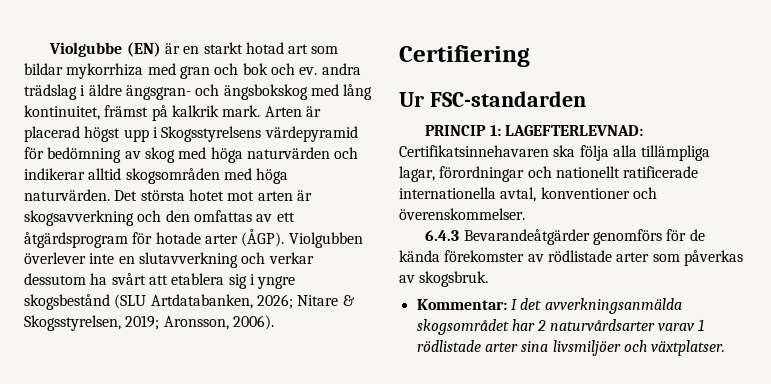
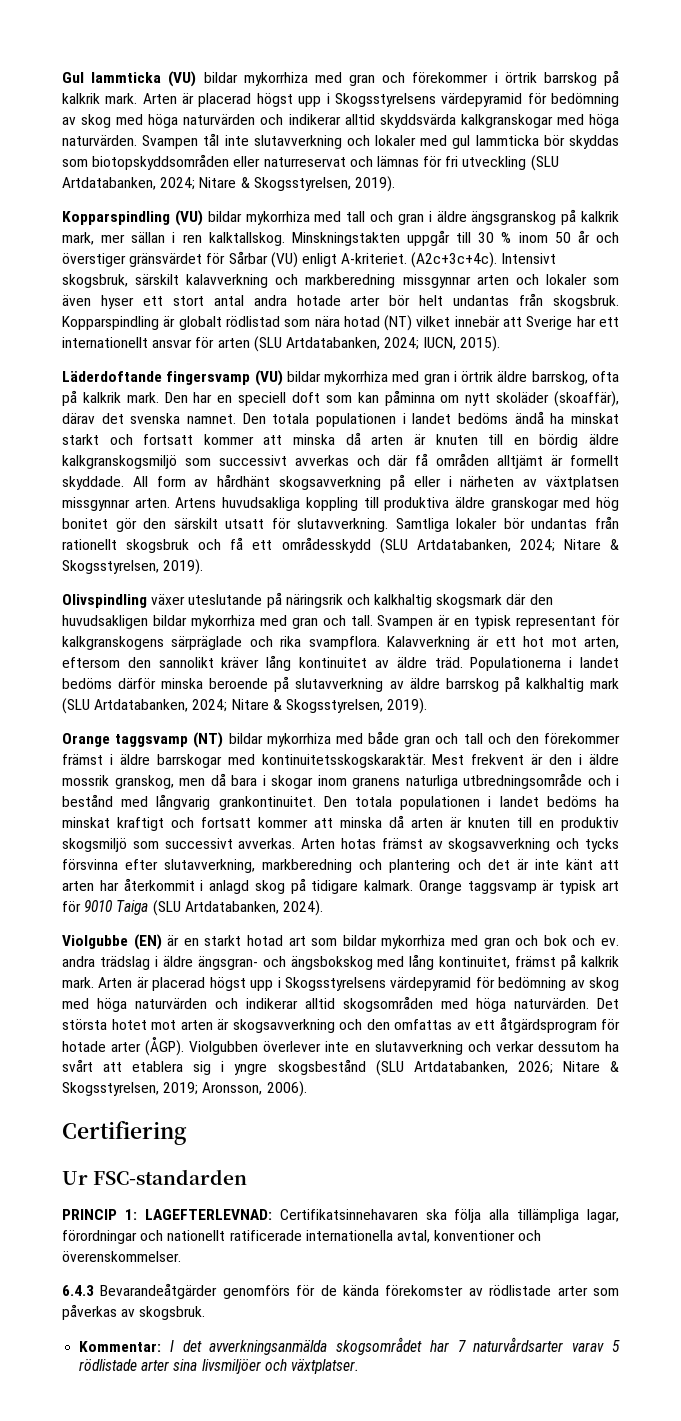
+ Gul lammticka (VU) bildar mykorrhiza med gran och förekommer i örtrik barrskog på kalkrik mark. Arten är placerad högst upp i Skogsstyrelsens värdepyramid för bedömning av skog med höga naturvärden och indikerar alltid skyddsvärda kalkgranskogar med höga naturvärden. Svampen tål inte slutavverkning och lokaler med gul lammticka bör skyddas som biotopskyddsområden eller naturreservat och lämnas för fri utveckling (SLU Artdatabanken, 2024; Nitare & Skogsstyrelsen, 2019).
+ Kopparspindling (VU) bildar mykorrhiza med tall och gran i äldre ängsgranskog på kalkrik mark, mer sällan i ren kalktallskog. Minskningstakten uppgår till 30 % inom 50 år och överstiger gränsvärdet för Sårbar (VU) enligt A-kriteriet. (A2c+3c+4c). Intensivt skogsbruk, särskilt kalavverkning och markberedning missgynnar arten och lokaler som även hyser ett stort antal andra hotade arter bör helt undantas från skogsbruk. Kopparspindling är globalt rödlistad som nära hotad (NT) vilket innebär att Sverige har ett internationellt ansvar för arten (SLU Artdatabanken, 2024; IUCN, 2015).
+ Läderdoftande fingersvamp (VU) bildar mykorrhiza med gran i örtrik äldre barrskog, ofta på kalkrik mark. Den har en speciell doft som kan påminna om nytt skoläder (skoaffär), därav det svenska namnet. Den totala populationen i landet bedöms ändå ha minskat starkt och fortsatt kommer att minska då arten är knuten till en bördig äldre kalkgranskogsmiljö som successivt avverkas och där få områden alltjämt är formellt skyddade. All form av hårdhänt skogsavverkning på eller i närheten av växtplatsen missgynnar arten. Artens huvudsakliga koppling till produktiva äldre granskogar med hög bonitet gör den särskilt utsatt för slutavverkning. Samtliga lokaler bör undantas från rationellt skogsbruk och få ett områdesskydd (SLU Artdatabanken, 2024; Nitare & Skogsstyrelsen, 2019).
+ Olivspindling växer uteslutande på näringsrik och kalkhaltig skogsmark där den huvudsakligen bildar mykorrhiza med gran och tall. Svampen är en typisk representant för kalkgranskogens särpräglade och rika svampflora. Kalavverkning är ett hot mot arten, eftersom den sannolikt kräver lång kontinuitet av äldre träd. Populationerna i landet bedöms därför minska beroende på slutavverkning av äldre barrskog på kalkhaltig mark (SLU Artdatabanken, 2024; Nitare & Skogsstyrelsen, 2019).
+ Orange taggsvamp (NT) bildar mykorrhiza med både gran och tall och den förekommer främst i äldre barrskogar med kontinuitetsskogskaraktär. Mest frekvent är den i äldre mossrik granskog, men då bara i skogar inom granens naturliga utbredningsområde och i bestånd med långvarig grankontinuitet. Den totala populationen i landet bedöms ha minskat kraftigt och fortsatt kommer att minska då arten är knuten till en produktiv skogsmiljö som successivt avverkas. Arten hotas främst av skogsavverkning och tycks försvinna efter slutavverkning, markberedning och plantering och det är inte känt att arten har återkommit i anlagd skog på tidigare kalmark. Orange taggsvamp är typisk art för 9010 Taiga (SLU Artdatabanken, 2024).
- Kommentar: I det avverkningsanmälda skogsområdet har 2 naturvårdsarter varav 1 rödlistade arter sina livsmiljöer och växtplatser.
+ Kommentar: I det avverkningsanmälda skogsområdet har 7 naturvårdsarter varav 5 rödlistade arter sina livsmiljöer och växtplatser.

